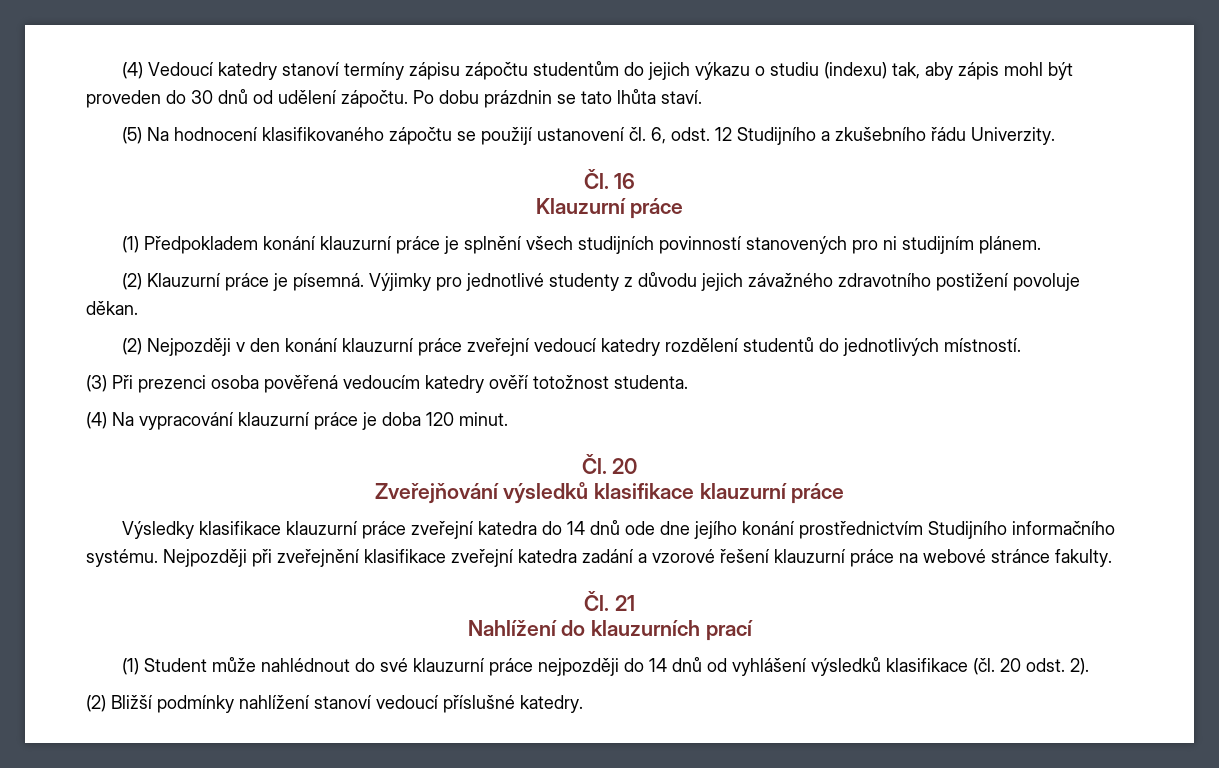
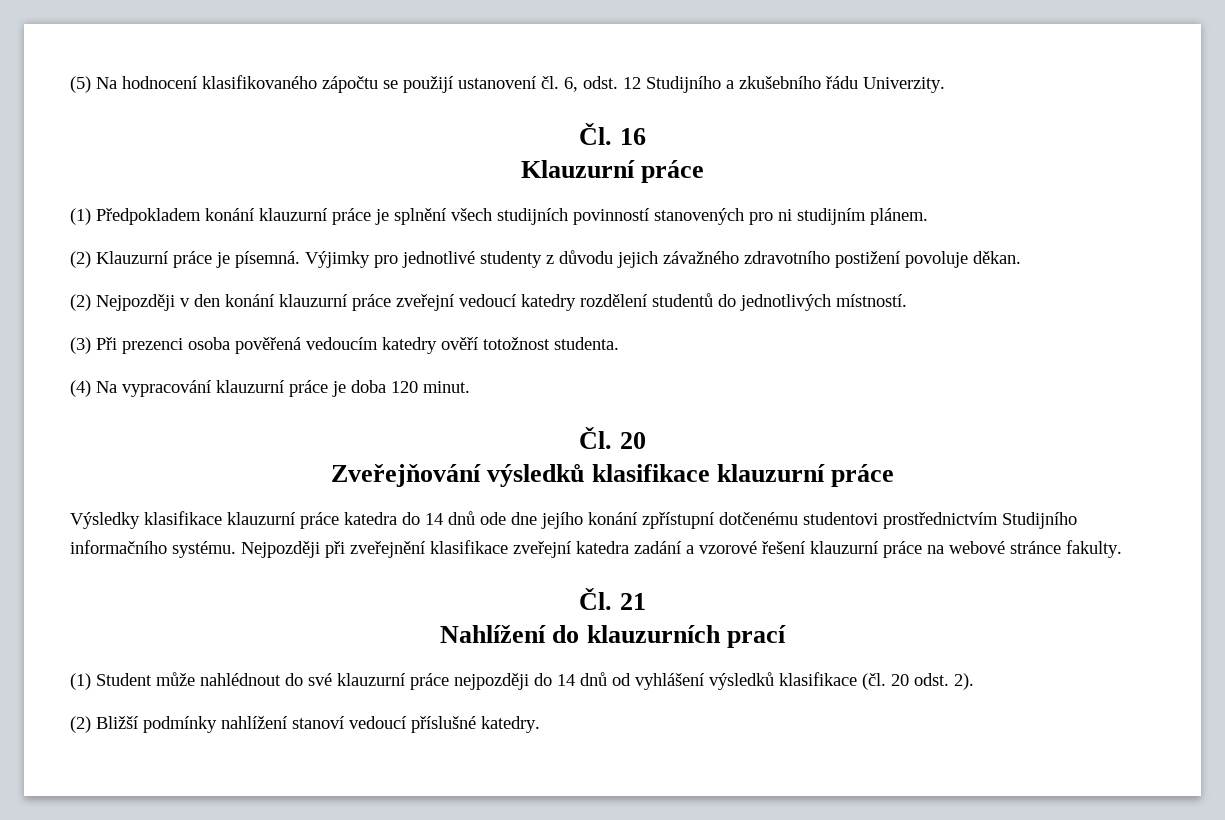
- (4) Vedoucí katedry stanoví termíny zápisu zápočtu studentům do jejich výkazu o studiu (indexu) tak, aby zápis mohl být proveden do 30 dnů od udělení zápočtu. Po dobu prázdnin se tato lhůta staví.
- Výsledky klasifikace klauzurní práce zveřejní katedra do 14 dnů ode dne jejího konání prostřednictvím Studijního informačního systému.
+ Výsledky klasifikace klauzurní práce katedra do 14 dnů ode dne jejího konání zpřístupní dotčenému studentovi prostřednictvím Studijního informačního systému.

